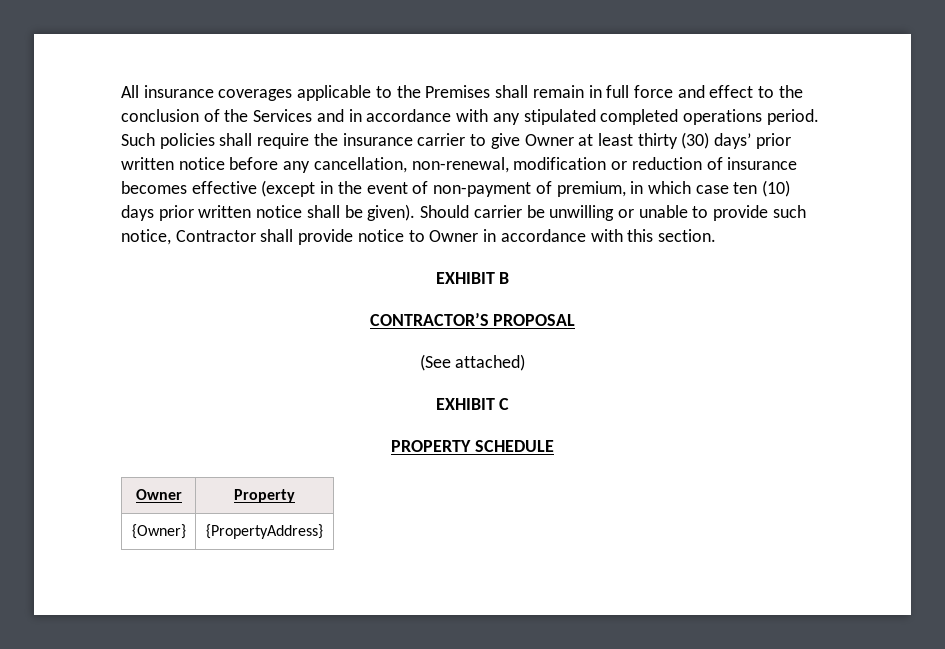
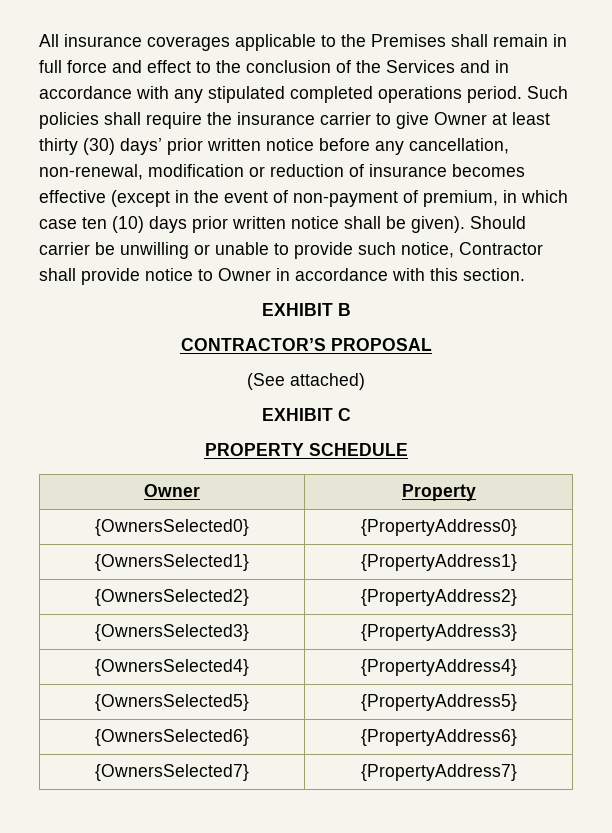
- {Owner} | {PropertyAddress}
+ {OwnersSelected0} | {PropertyAddress0}
+ {OwnersSelected1} | {PropertyAddress1}
+ {OwnersSelected2} | {PropertyAddress2}
+ {OwnersSelected3} | {PropertyAddress3}
+ {OwnersSelected4} | {PropertyAddress4}
+ {OwnersSelected5} | {PropertyAddress5}
+ {OwnersSelected6} | {PropertyAddress6}
+ {OwnersSelected7} | {PropertyAddress7}

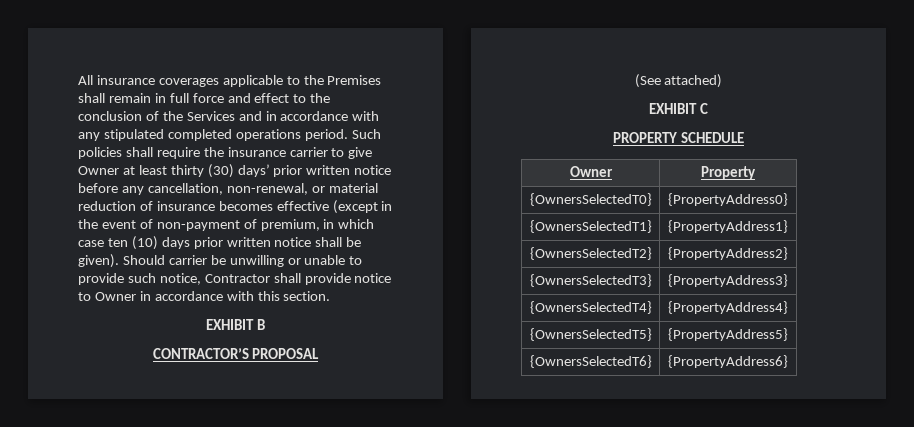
- Such policies shall require the insurance carrier to give Owner at least thirty (30) days’ prior written notice before any cancellation, non-renewal, modification or reduction of insurance becomes effective (except in the event of non-payment of premium, in which case ten (10) days prior written notice shall be given).
+ Such policies shall require the insurance carrier to give Owner at least thirty (30) days’ prior written notice before any cancellation, non-renewal, or material reduction of insurance becomes effective (except in the event of non-payment of premium, in which case ten (10) days prior written notice shall be given).
- {OwnersSelected0} | {PropertyAddress0}
+ {OwnersSelectedT0} | {PropertyAddress0}
- {OwnersSelected1} | {PropertyAddress1}
+ {OwnersSelectedT1} | {PropertyAddress1}
- {OwnersSelected2} | {PropertyAddress2}
+ {OwnersSelectedT2} | {PropertyAddress2}
- {OwnersSelected3} | {PropertyAddress3}
+ {OwnersSelectedT3} | {PropertyAddress3}
- {OwnersSelected4} | {PropertyAddress4}
+ {OwnersSelectedT4} | {PropertyAddress4}
- {OwnersSelected5} | {PropertyAddress5}
+ {OwnersSelectedT5} | {PropertyAddress5}
- {OwnersSelected6} | {PropertyAddress6}
+ {OwnersSelectedT6} | {PropertyAddress6}
- {OwnersSelected7} | {PropertyAddress7}

